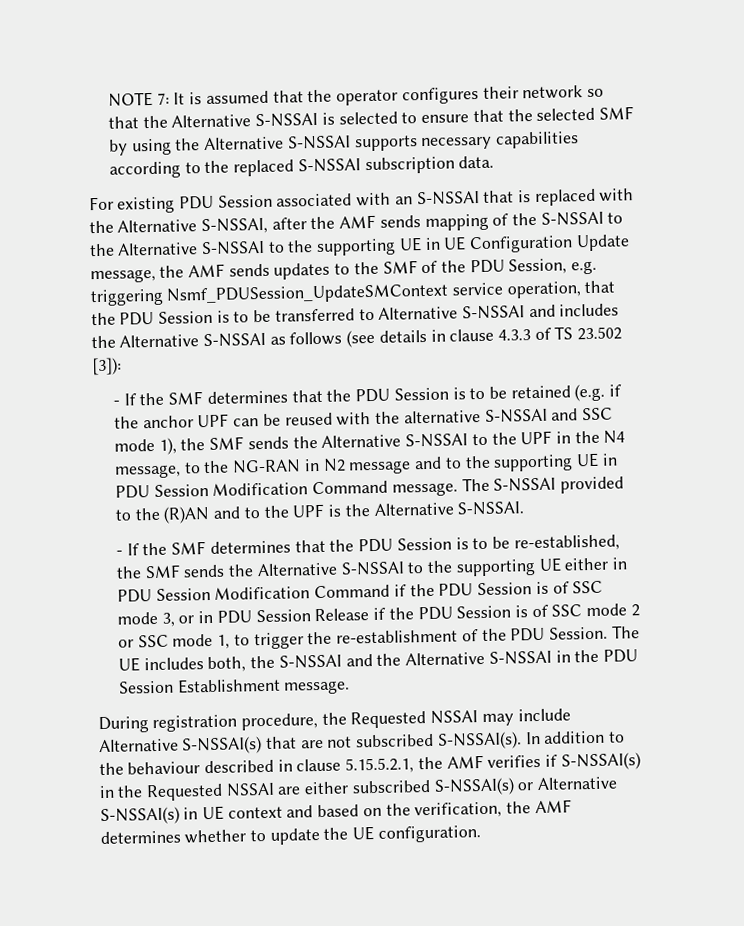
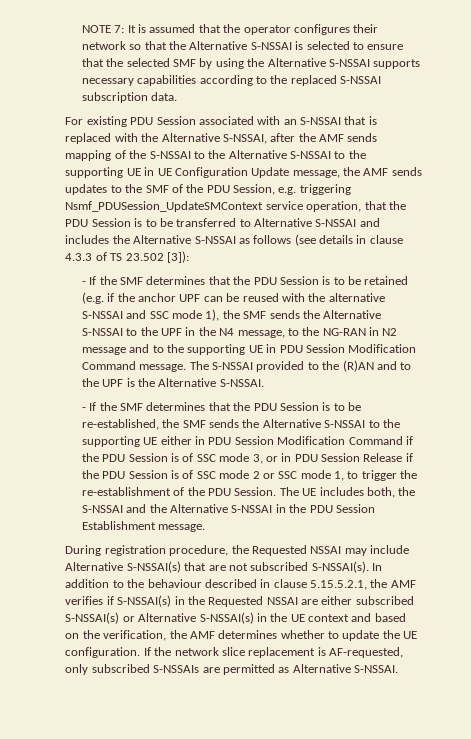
- In addition to the behaviour described in clause 5.15.5.2.1, the AMF verifies if S-NSSAI(s) in the Requested NSSAI are either subscribed S-NSSAI(s) or Alternative S-NSSAI(s) in UE context and based on the verification, the AMF determines whether to update the UE configuration.
+ In addition to the behaviour described in clause 5.15.5.2.1, the AMF verifies if S-NSSAI(s) in the Requested NSSAI are either subscribed S-NSSAI(s) or Alternative S-NSSAI(s) in the UE context and based on the verification, the AMF determines whether to update the UE configuration.
+ If the network slice replacement is AF-requested, only subscribed S-NSSAIs are permitted as Alternative S-NSSAI.

